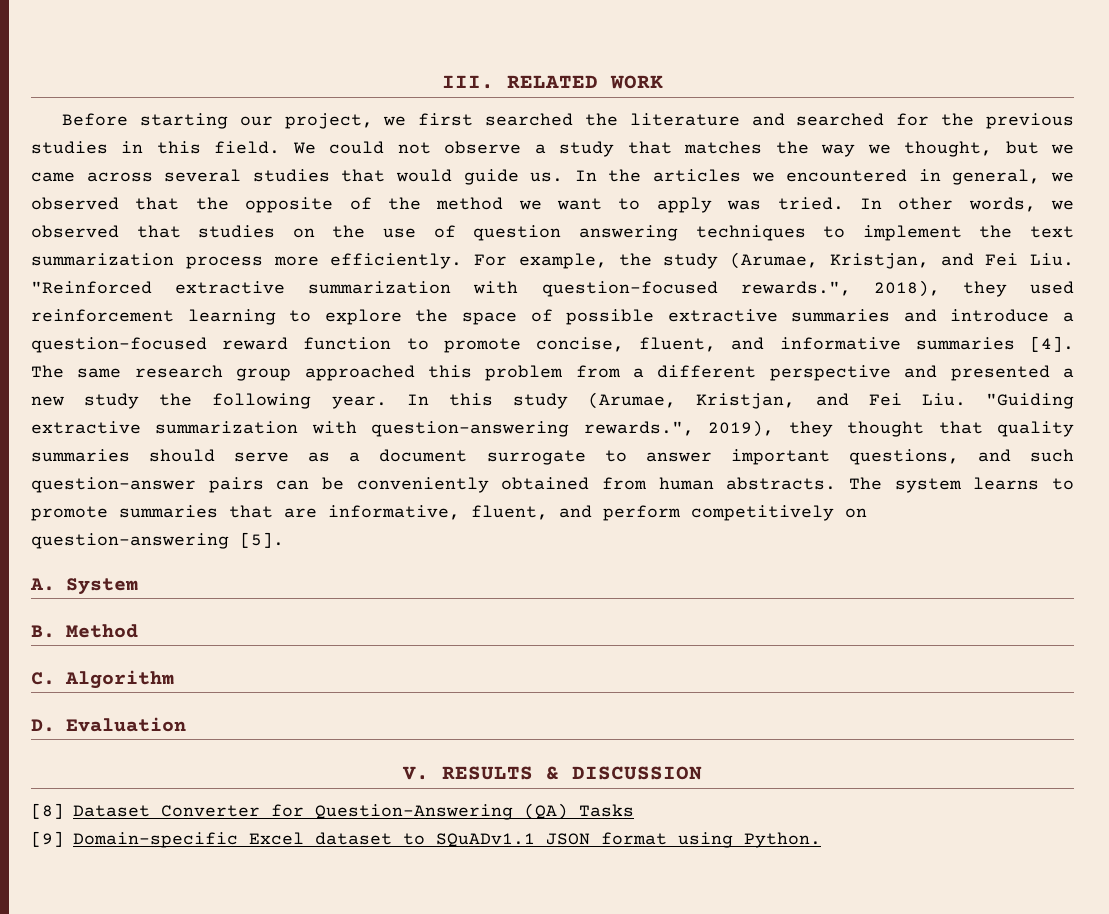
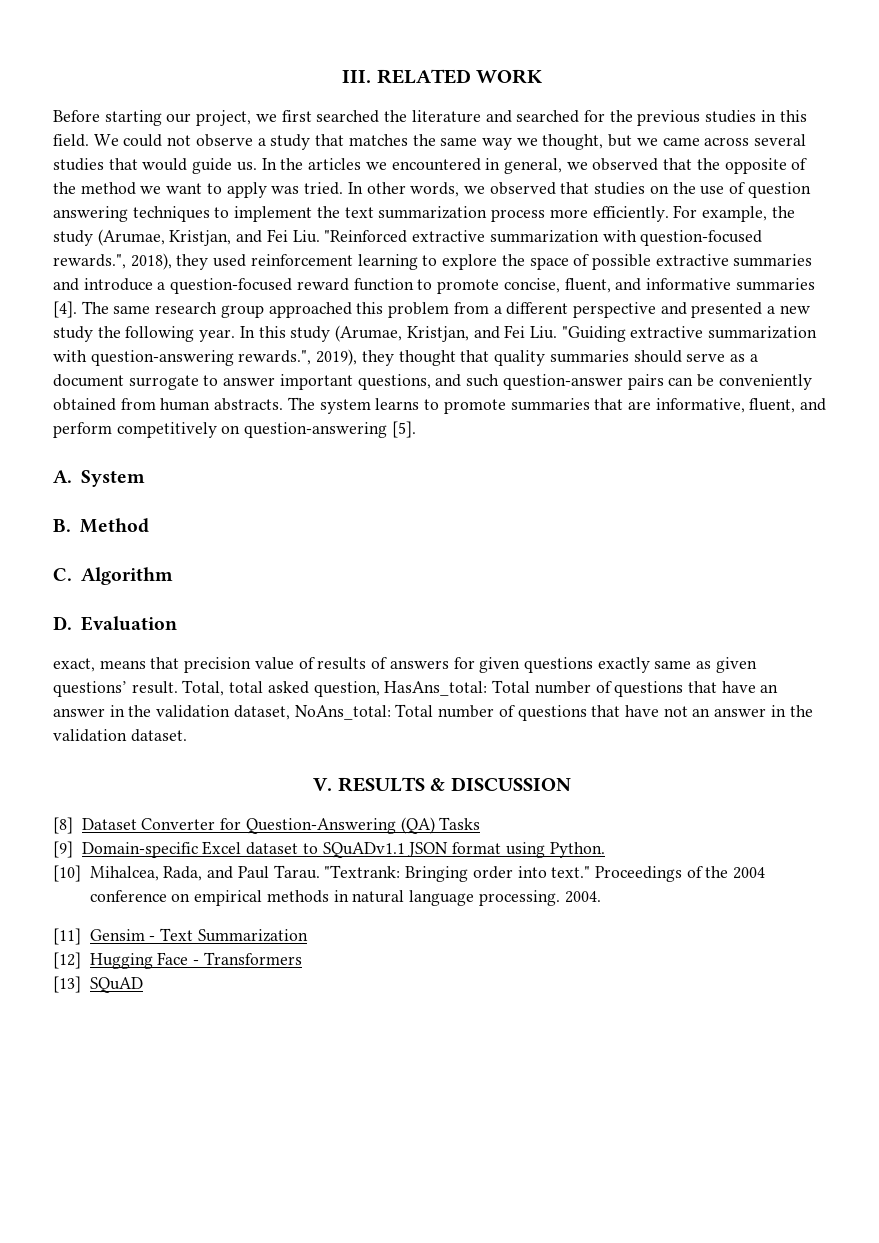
- We could not observe a study that matches the way we thought, but we came across several studies that would guide us.
+ We could not observe a study that matches the same way we thought, but we came across several studies that would guide us.
+ exact, means that precision value of results of answers for given questions exactly same as given questions’ result. Total, total asked question, HasAns_total: Total number of questions that have an answer in the validation dataset, NoAns_total: Total number of questions that have not an answer in the validation dataset.
+ [10] Mihalcea, Rada, and Paul Tarau. "Textrank: Bringing order into text." Proceedings of the 2004 conference on empirical methods in natural language processing. 2004.
+ [11] Gensim - Text Summarization
+ [12] Hugging Face - Transformers
+ [13] SQuAD

